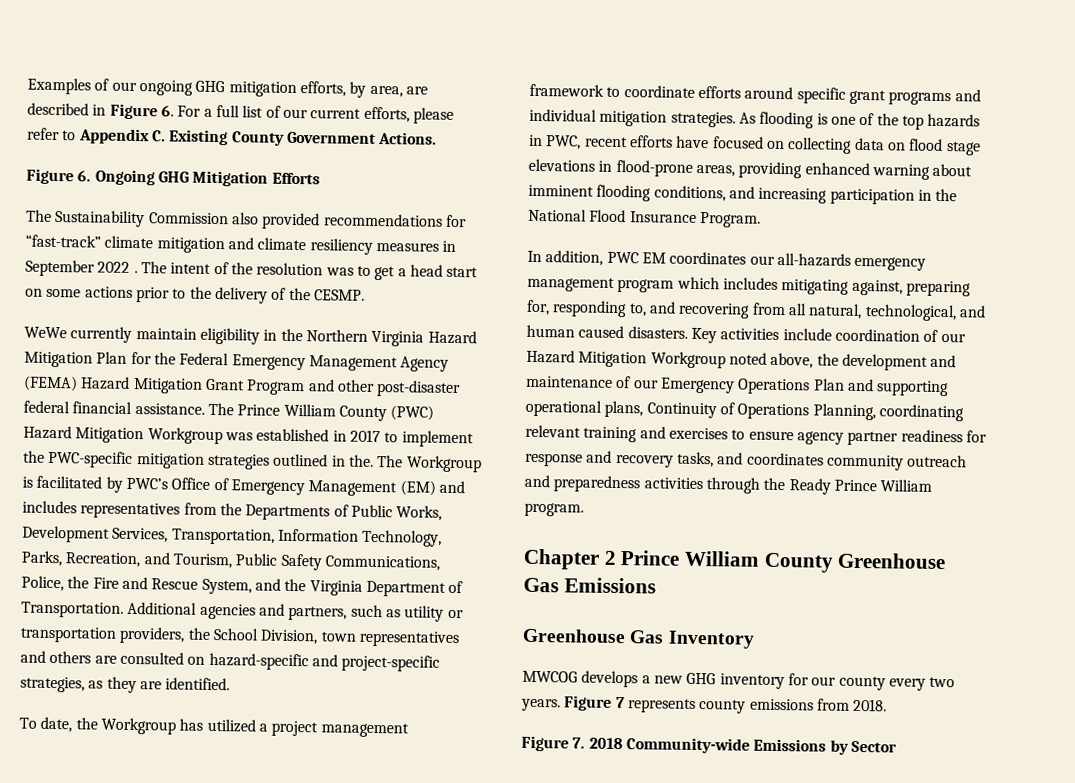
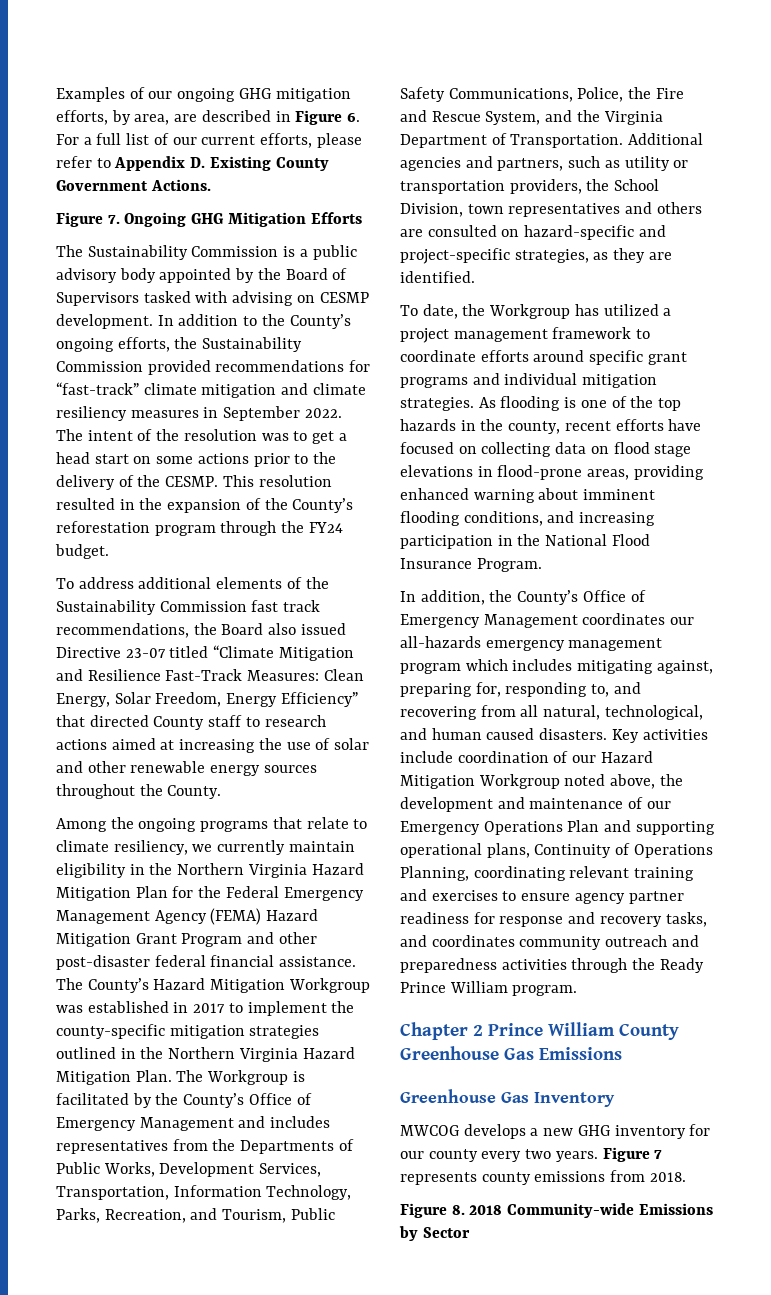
- Examples of our ongoing GHG mitigation efforts, by area, are described in Figure 6. For a full list of our current efforts, please refer to Appendix C. Existing County Government Actions.
+ Examples of our ongoing GHG mitigation efforts, by area, are described in Figure 6. For a full list of our current efforts, please refer to Appendix D. Existing County Government Actions.
- Figure 6. Ongoing GHG Mitigation Efforts
+ Figure 7. Ongoing GHG Mitigation Efforts
- The Sustainability Commission also provided recommendations for “fast-track” climate mitigation and climate resiliency measures in September 2022 .
+ The Sustainability Commission is a public advisory body appointed by the Board of Supervisors tasked with advising on CESMP development. In addition to the County’s ongoing efforts, the Sustainability Commission provided recommendations for “fast-track” climate mitigation and climate resiliency measures in September 2022.
- The intent of the resolution was to get a head start on some actions prior to the delivery of the CESMP.
- WeWe currently maintain eligibility in the Northern Virginia Hazard Mitigation Plan for the Federal Emergency Management Agency (FEMA) Hazard Mitigation Grant Program and other post-disaster federal financial assistance.
+ The intent of the resolution was to get a head start on some actions prior to the delivery of the CESMP. This resolution resulted in the expansion of the County’s reforestation program through the FY24 budget.
+ To address additional elements of the Sustainability Commission fast track recommendations, the Board also issued Directive 23-07 titled “Climate Mitigation and Resilience Fast-Track Measures: Clean Energy, Solar Freedom, Energy Efficiency” that directed County staff to research actions aimed at increasing the use of solar and other renewable energy sources throughout the County.
+ Among the ongoing programs that relate to climate resiliency, we currently maintain eligibility in the Northern Virginia Hazard Mitigation Plan for the Federal Emergency Management Agency (FEMA) Hazard Mitigation Grant Program and other post-disaster federal financial assistance.
- The Prince William County (PWC) Hazard Mitigation Workgroup was established in 2017 to implement the PWC-specific mitigation strategies outlined in the.
+ The County’s Hazard Mitigation Workgroup was established in 2017 to implement the county-specific mitigation strategies outlined in the Northern Virginia Hazard Mitigation Plan.
- The Workgroup is facilitated by PWC’s Office of Emergency Management (EM) and includes representatives from the Departments of Public Works, Development Services, Transportation, Information Technology, Parks, Recreation, and Tourism, Public Safety Communications, Police, the Fire and Rescue System, and the Virginia Department of Transportation.
+ The Workgroup is facilitated by the County’s Office of Emergency Management and includes representatives from the Departments of Public Works, Development Services, Transportation, Information Technology, Parks, Recreation, and Tourism, Public Safety Communications, Police, the Fire and Rescue System, and the Virginia Department of Transportation.
- As flooding is one of the top hazards in PWC, recent efforts have focused on collecting data on flood stage elevations in flood-prone areas, providing enhanced warning about imminent flooding conditions, and increasing participation in the National Flood Insurance Program.
+ As flooding is one of the top hazards in the county, recent efforts have focused on collecting data on flood stage elevations in flood-prone areas, providing enhanced warning about imminent flooding conditions, and increasing participation in the National Flood Insurance Program.
- In addition, PWC EM coordinates our all-hazards emergency management program which includes mitigating against, preparing for, responding to, and recovering from all natural, technological, and human caused disasters.
+ In addition, the County’s Office of Emergency Management coordinates our all-hazards emergency management program which includes mitigating against, preparing for, responding to, and recovering from all natural, technological, and human caused disasters.
- Figure 7. 2018 Community-wide Emissions by Sector
+ Figure 8. 2018 Community-wide Emissions by Sector

